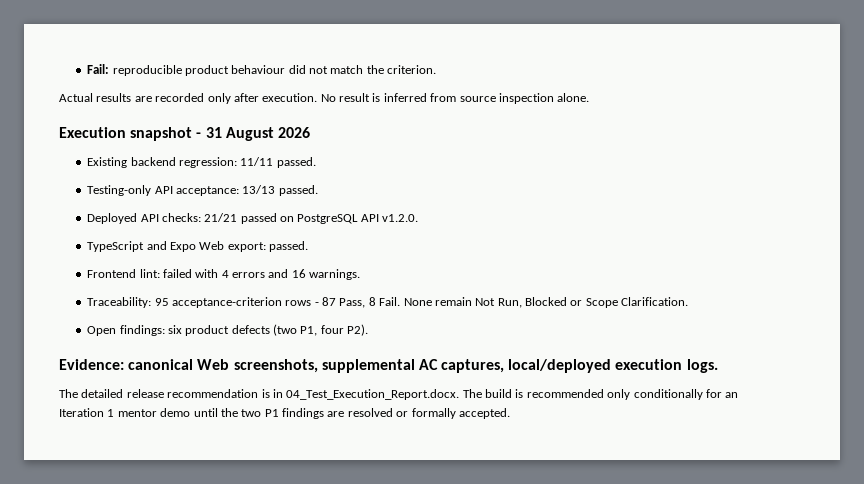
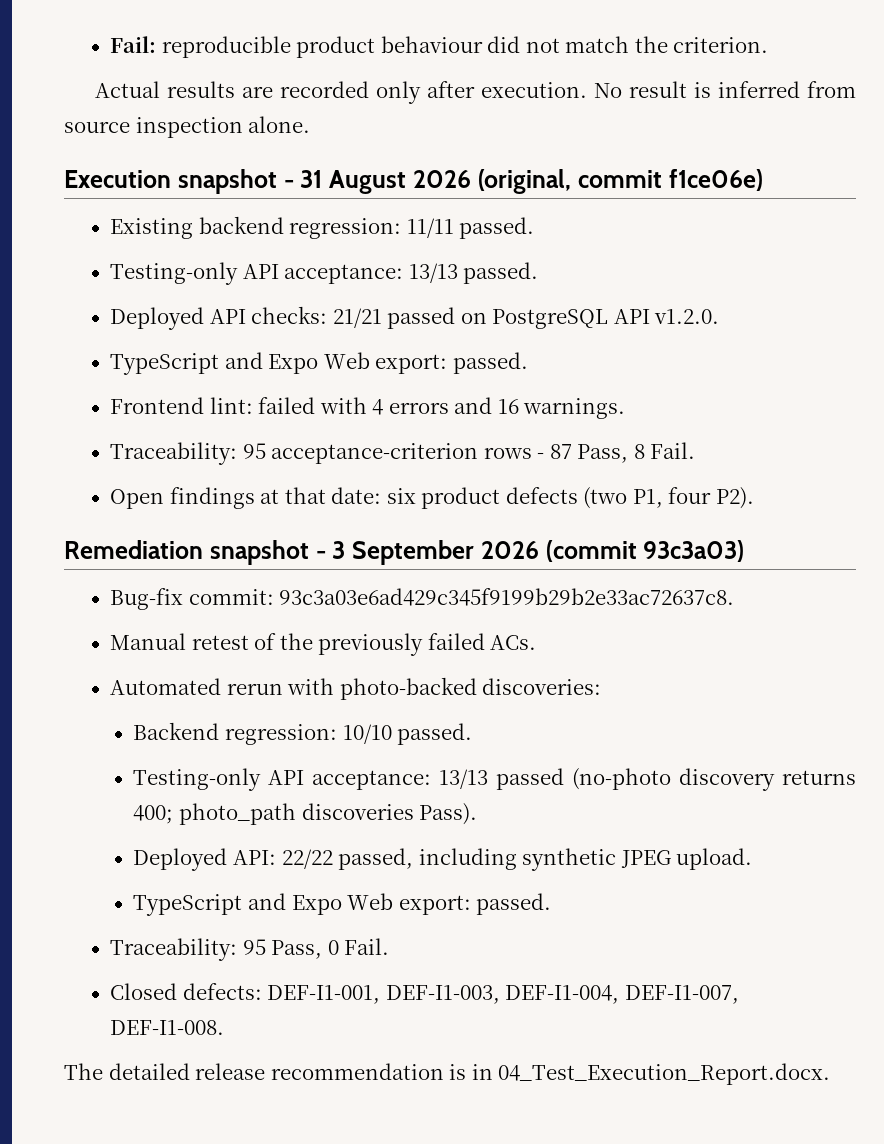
- Execution snapshot - 31 August 2026
+ Execution snapshot - 31 August 2026 (original, commit f1ce06e)
- Traceability: 95 acceptance-criterion rows - 87 Pass, 8 Fail. None remain Not Run, Blocked or Scope Clarification.
- Open findings: six product defects (two P1, four P2).
+ Traceability: 95 acceptance-criterion rows - 87 Pass, 8 Fail.
+ Open findings at that date: six product defects (two P1, four P2).
- Evidence: canonical Web screenshots, supplemental AC captures, local/deployed execution logs.
+ Remediation snapshot - 3 September 2026 (commit 93c3a03)
+ Bug-fix commit: 93c3a03e6ad429c345f9199b29b2e33ac72637c8.
+ Manual retest of the previously failed ACs.
+ Automated rerun with photo-backed discoveries:
+ Backend regression: 10/10 passed.
+ Testing-only API acceptance: 13/13 passed (no-photo discovery returns 400; photo_path discoveries Pass).
+ Deployed API: 22/22 passed, including synthetic JPEG upload.
+ TypeScript and Expo Web export: passed.
+ Traceability: 95 Pass, 0 Fail.
+ Closed defects: DEF-I1-001, DEF-I1-003, DEF-I1-004, DEF-I1-007, DEF-I1-008.
- The detailed release recommendation is in 04_Test_Execution_Report.docx. The build is recommended only conditionally for an Iteration 1 mentor demo until the two P1 findings are resolved or formally accepted.
+ The detailed release recommendation is in 04_Test_Execution_Report.docx.

